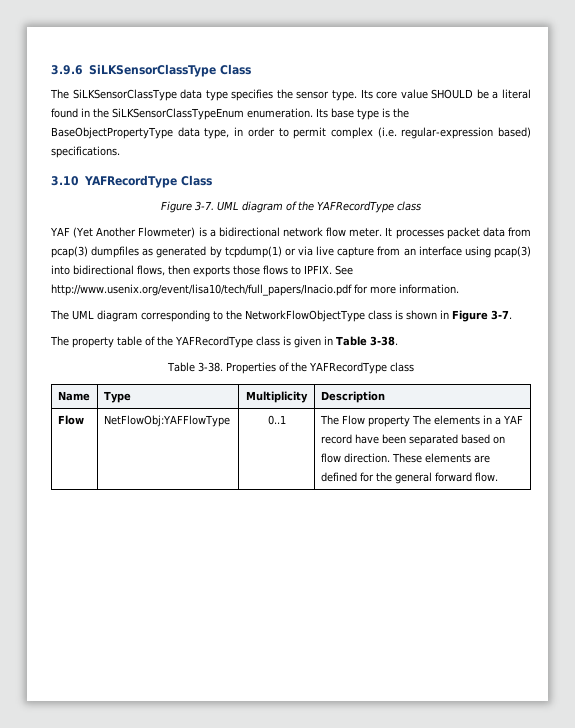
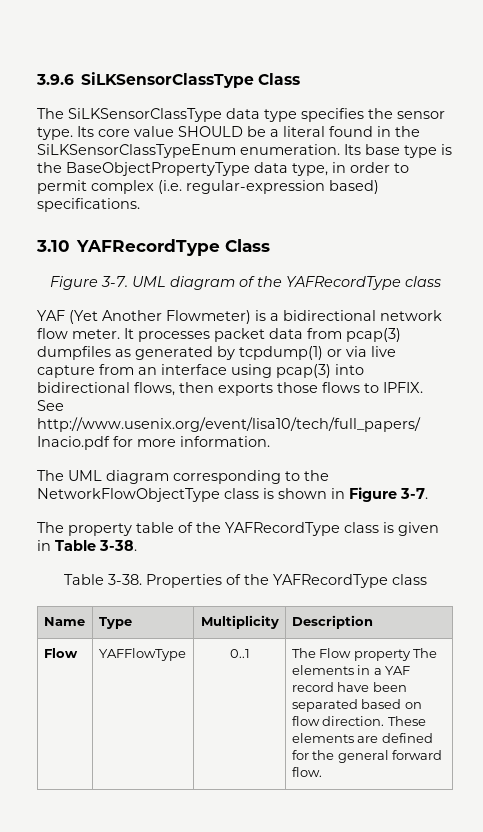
- Flow | NetFlowObj:YAFFlowType | 0..1 | The Flow property The elements in a YAF record have been separated based on flow direction. These elements are defined for the general forward flow.
+ Flow | YAFFlowType | 0..1 | The Flow property The elements in a YAF record have been separated based on flow direction. These elements are defined for the general forward flow.

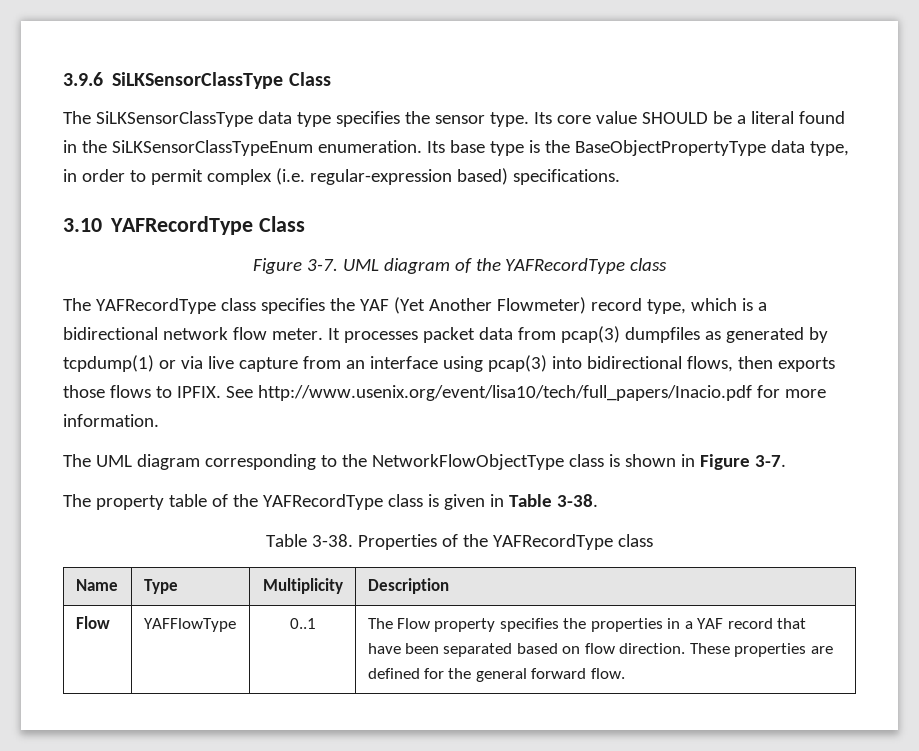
- YAF (Yet Another Flowmeter) is a bidirectional network flow meter.
+ The YAFRecordType class specifies the YAF (Yet Another Flowmeter) record type, which is a bidirectional network flow meter.
- Flow | YAFFlowType | 0..1 | The Flow property The elements in a YAF record have been separated based on flow direction. These elements are defined for the general forward flow.
+ Flow | YAFFlowType | 0..1 | The Flow property specifies the properties in a YAF record that have been separated based on flow direction. These properties are defined for the general forward flow.

